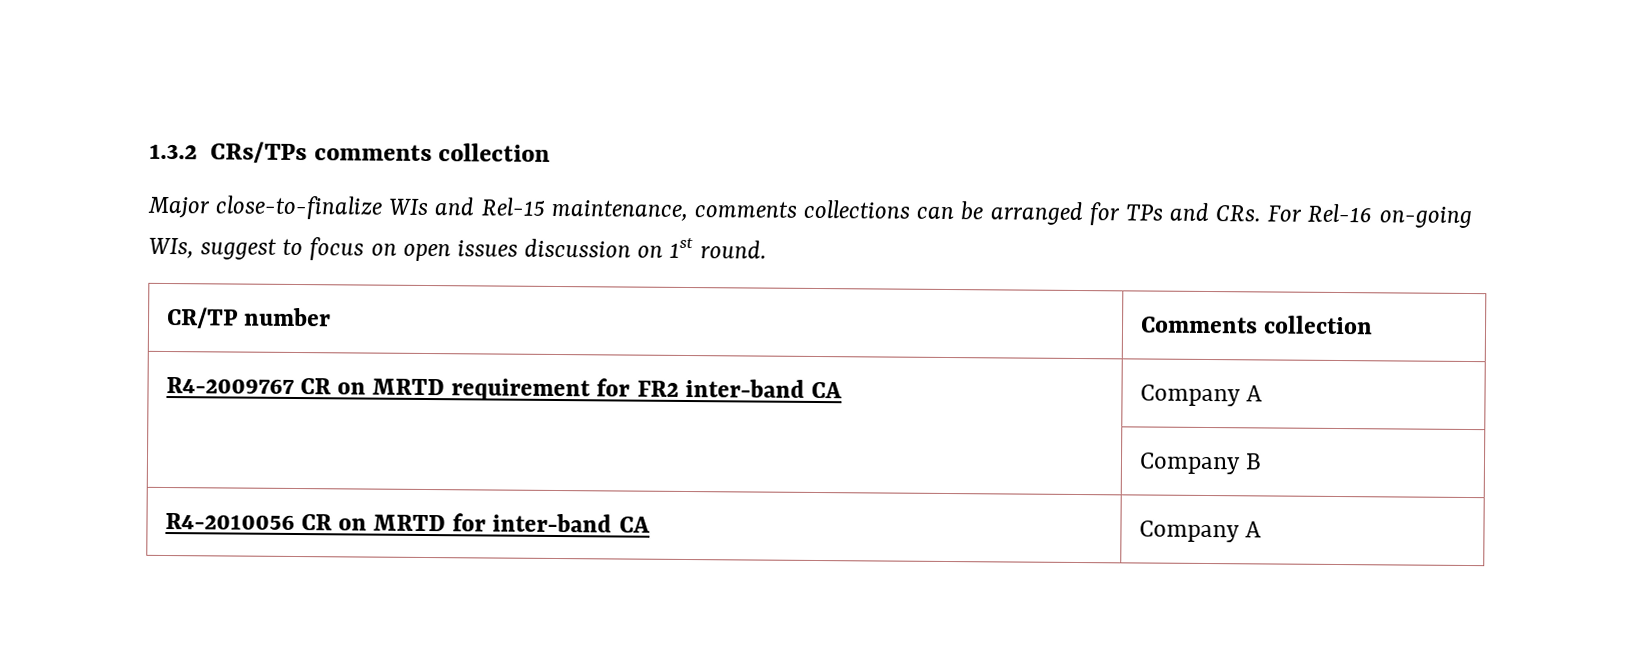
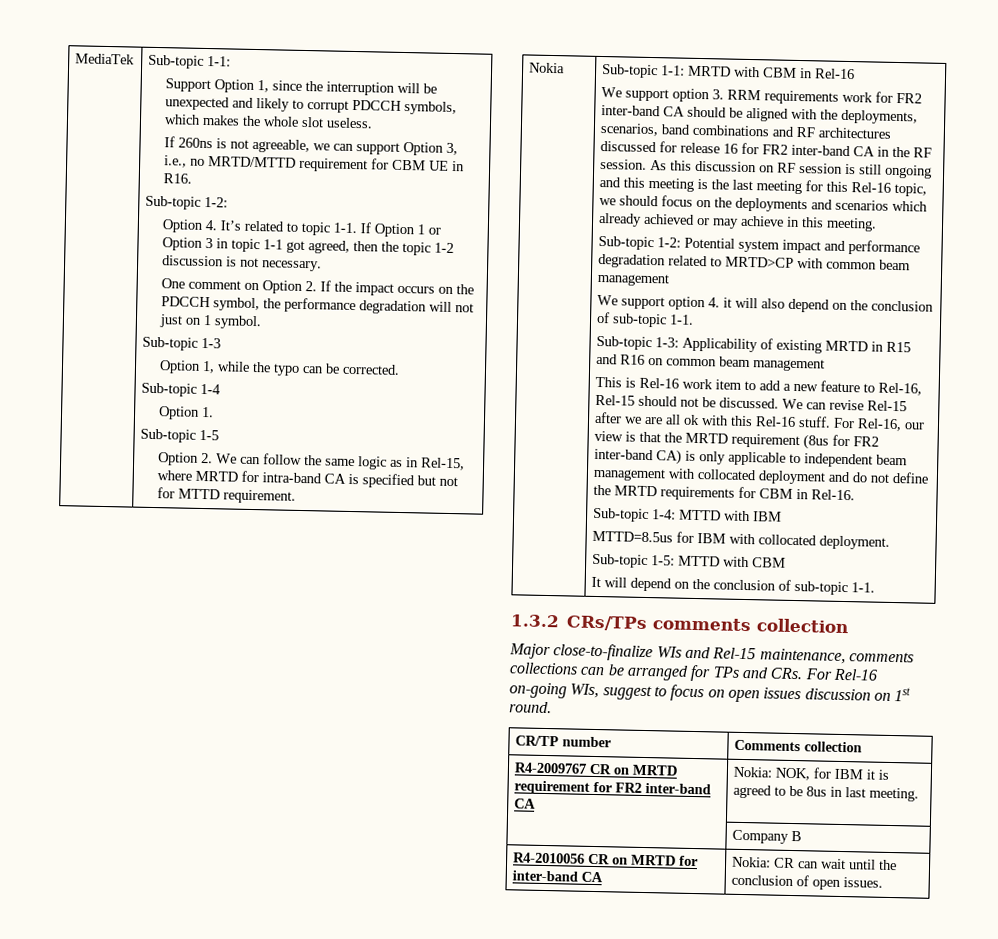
+ MediaTek | Sub-topic 1-1:
+ Support Option 1, since the interruption will be unexpected and likely to corrupt PDCCH symbols, which makes the whole slot useless.
+ If 260ns is not agreeable, we can support Option 3, i.e., no MRTD/MTTD requirement for CBM UE in R16.
+ Sub-topic 1-2:
+ Option 4. It’s related to topic 1-1. If Option 1 or Option 3 in topic 1-1 got agreed, then the topic 1-2 discussion is not necessary.
+ One comment on Option 2. If the impact occurs on the PDCCH symbol, the performance degradation will not just on 1 symbol.
+ Sub-topic 1-3
+ Option 1, while the typo can be corrected.
+ Sub-topic 1-4
+ Option 1.
+ Sub-topic 1-5
+ Option 2. We can follow the same logic as in Rel-15, where MRTD for intra-band CA is specified but not for MTTD requirement.
+ Nokia | Sub-topic 1-1: MRTD with CBM in Rel-16
+ We support option 3. RRM requirements work for FR2 inter-band CA should be aligned with the deployments, scenarios, band combinations and RF architectures discussed for release 16 for FR2 inter-band CA in the RF session. As this discussion on RF session is still ongoing and this meeting is the last meeting for this Rel-16 topic, we should focus on the deployments and scenarios which already achieved or may achieve in this meeting.
+ Sub-topic 1-2: Potential system impact and performance degradation related to MRTD>CP with common beam management
+ We support option 4. it will also depend on the conclusion of sub-topic 1-1.
+ Sub-topic 1-3: Applicability of existing MRTD in R15 and R16 on common beam management
+ This is Rel-16 work item to add a new feature to Rel-16, Rel-15 should not be discussed. We can revise Rel-15 after we are all ok with this Rel-16 stuff. For Rel-16, our view is that the MRTD requirement (8us for FR2 inter-band CA) is only applicable to independent beam management with collocated deployment and do not define the MRTD requirements for CBM in Rel-16.
+ Sub-topic 1-4: MTTD with IBM
+ MTTD=8.5us for IBM with collocated deployment.
+ Sub-topic 1-5: MTTD with CBM
+ It will depend on the conclusion of sub-topic 1-1.
- R4-2009767 CR on MRTD requirement for FR2 inter-band CA | Company A
+ R4-2009767 CR on MRTD requirement for FR2 inter-band CA | Nokia: NOK, for IBM it is agreed to be 8us in last meeting.
- R4-2010056 CR on MRTD for inter-band CA | Company A
+ R4-2010056 CR on MRTD for inter-band CA | Nokia: CR can wait until the conclusion of open issues.

